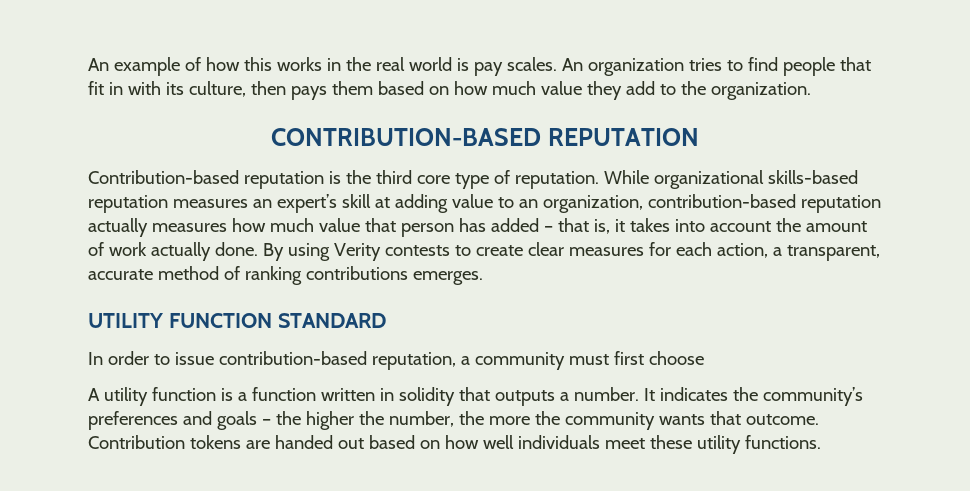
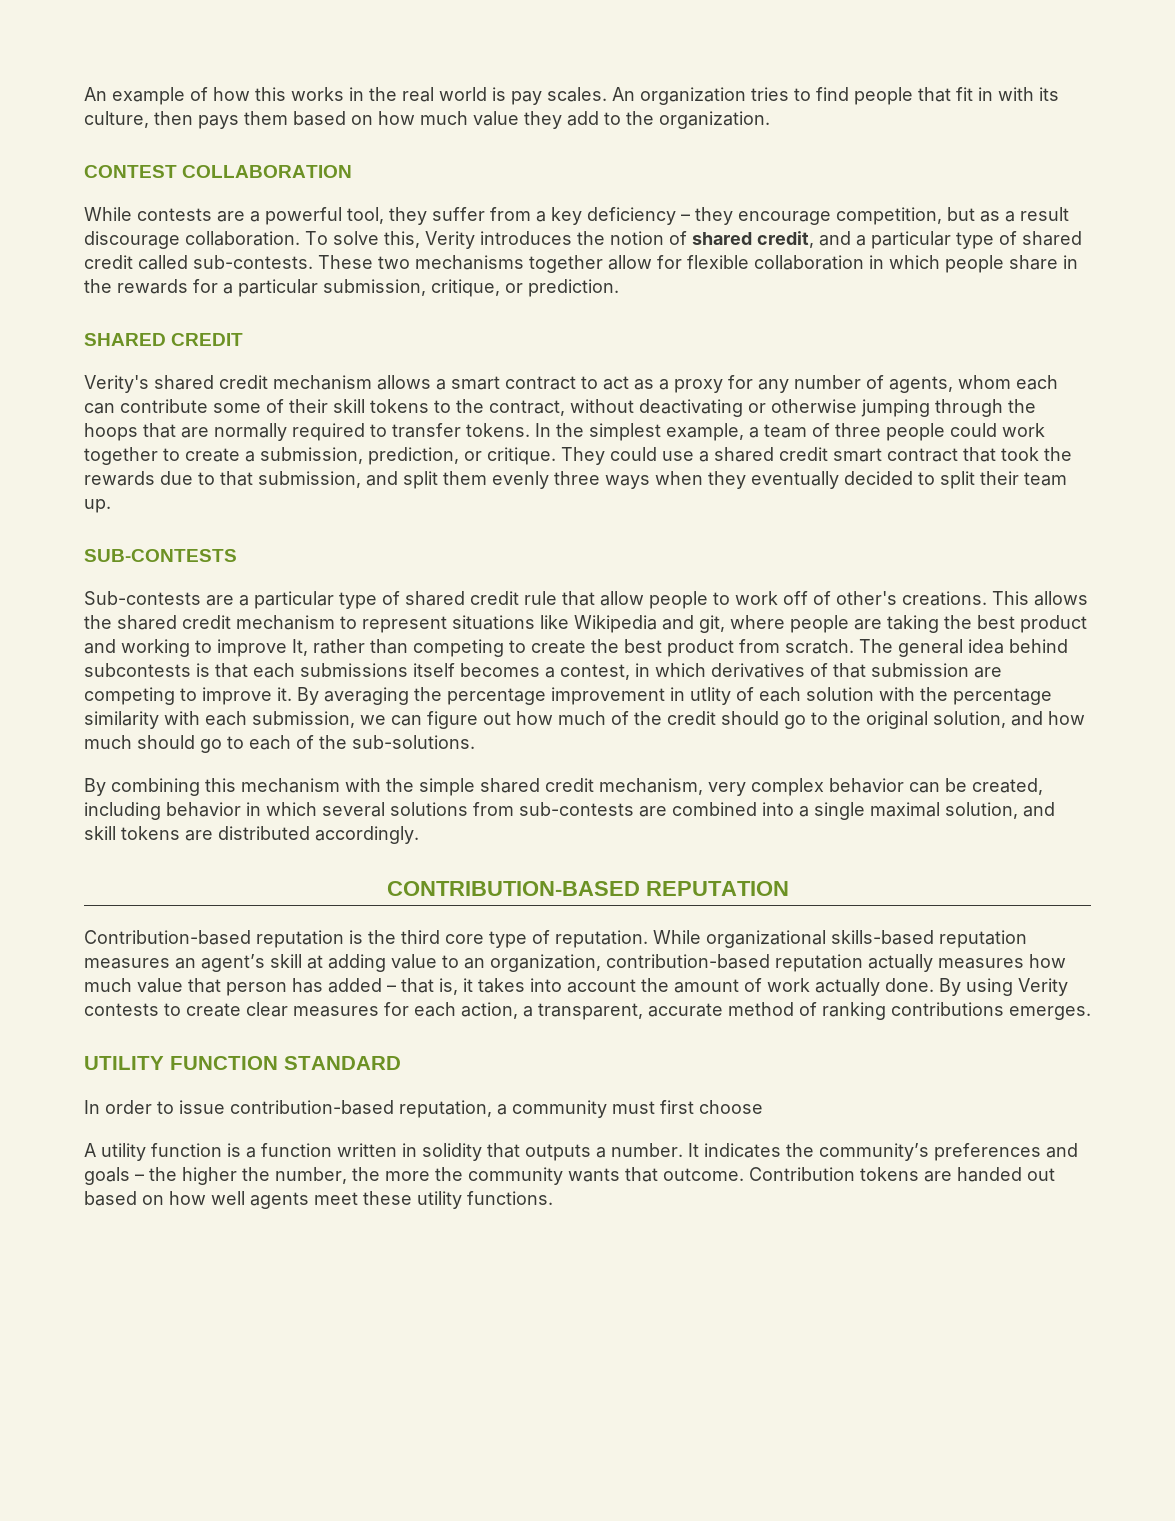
+ CONTEST COLLABORATION
+ While contests are a powerful tool, they suffer from a key deficiency – they encourage competition, but as a result discourage collaboration. To solve this, Verity introduces the notion of shared credit, and a particular type of shared credit called sub-contests. These two mechanisms together allow for flexible collaboration in which people share in the rewards for a particular submission, critique, or prediction.
+ SHARED CREDIT
+ Verity's shared credit mechanism allows a smart contract to act as a proxy for any number of agents, whom each can contribute some of their skill tokens to the contract, without deactivating or otherwise jumping through the hoops that are normally required to transfer tokens. In the simplest example, a team of three people could work together to create a submission, prediction, or critique. They could use a shared credit smart contract that took the rewards due to that submission, and split them evenly three ways when they eventually decided to split their team up.
+ SUB-CONTESTS
+ Sub-contests are a particular type of shared credit rule that allow people to work off of other's creations. This allows the shared credit mechanism to represent situations like Wikipedia and git, where people are taking the best product and working to improve It, rather than competing to create the best product from scratch. The general idea behind subcontests is that each submissions itself becomes a contest, in which derivatives of that submission are competing to improve it. By averaging the percentage improvement in utlity of each solution with the percentage similarity with each submission, we can figure out how much of the credit should go to the original solution, and how much should go to each of the sub-solutions.
+ By combining this mechanism with the simple shared credit mechanism, very complex behavior can be created, including behavior in which several solutions from sub-contests are combined into a single maximal solution, and skill tokens are distributed accordingly.
- While organizational skills-based reputation measures an expert’s skill at adding value to an organization, contribution-based reputation actually measures how much value that person has added – that is, it takes into account the amount of work actually done.
+ While organizational skills-based reputation measures an agent’s skill at adding value to an organization, contribution-based reputation actually measures how much value that person has added – that is, it takes into account the amount of work actually done.
- Contribution tokens are handed out based on how well individuals meet these utility functions.
+ Contribution tokens are handed out based on how well agents meet these utility functions.

